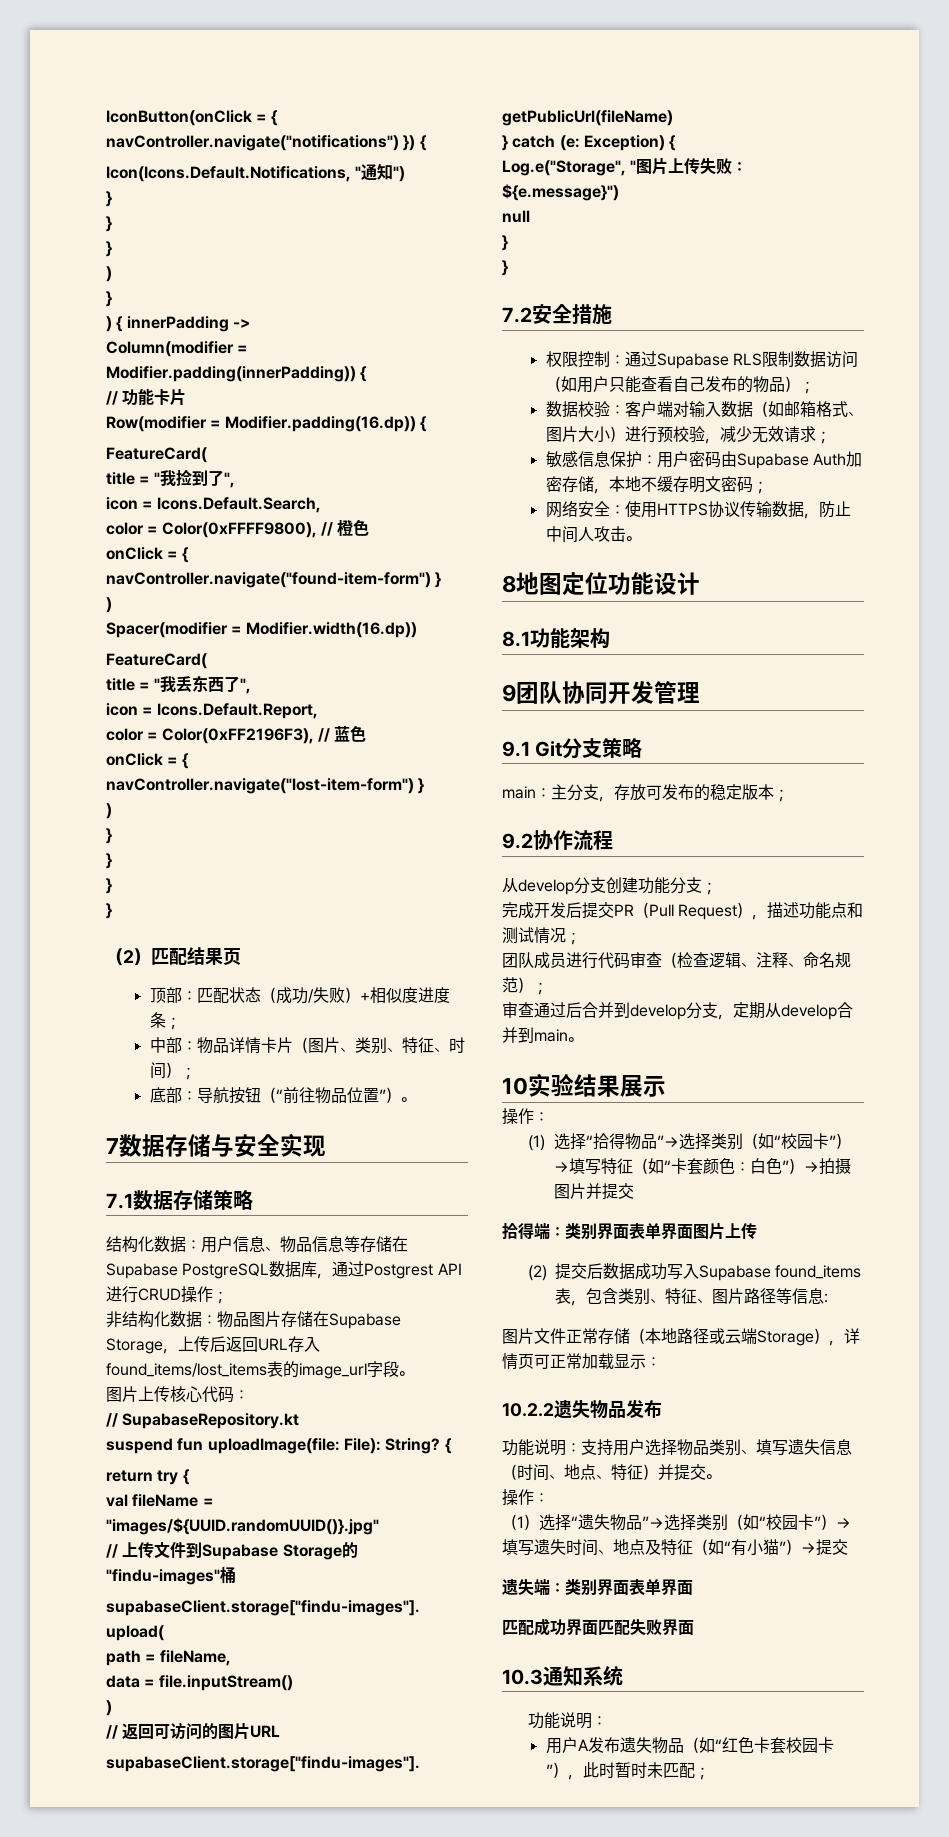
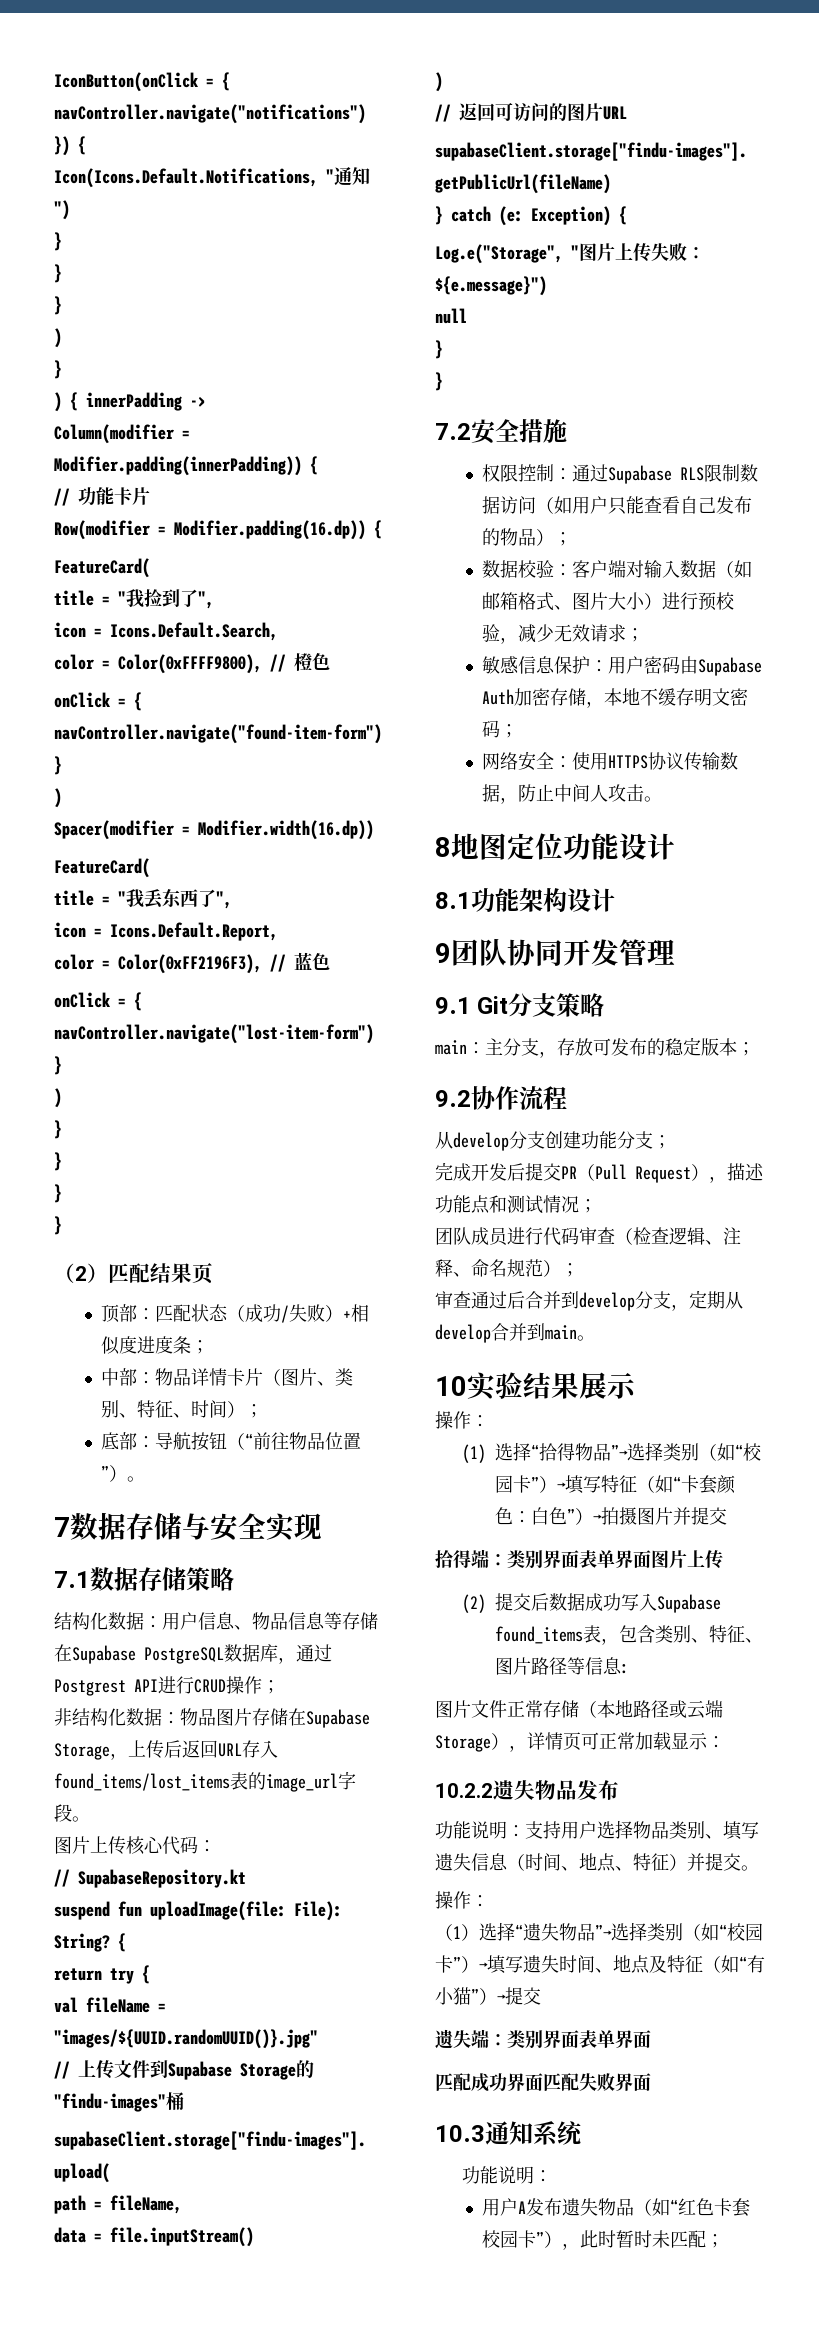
- 8.1功能架构
+ 8.1功能架构设计

